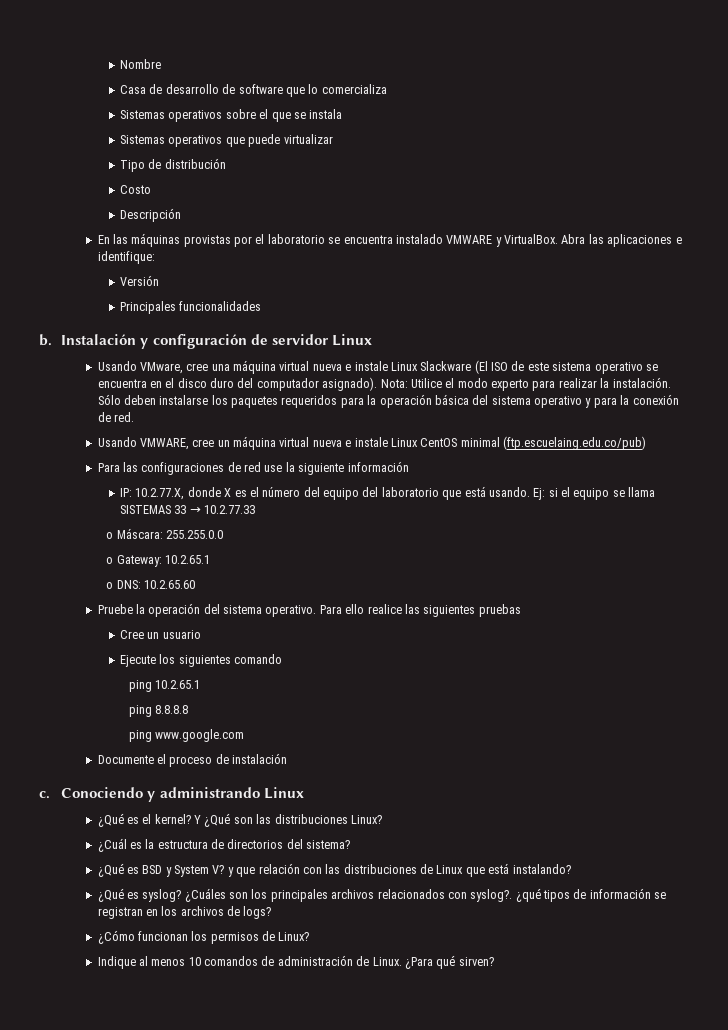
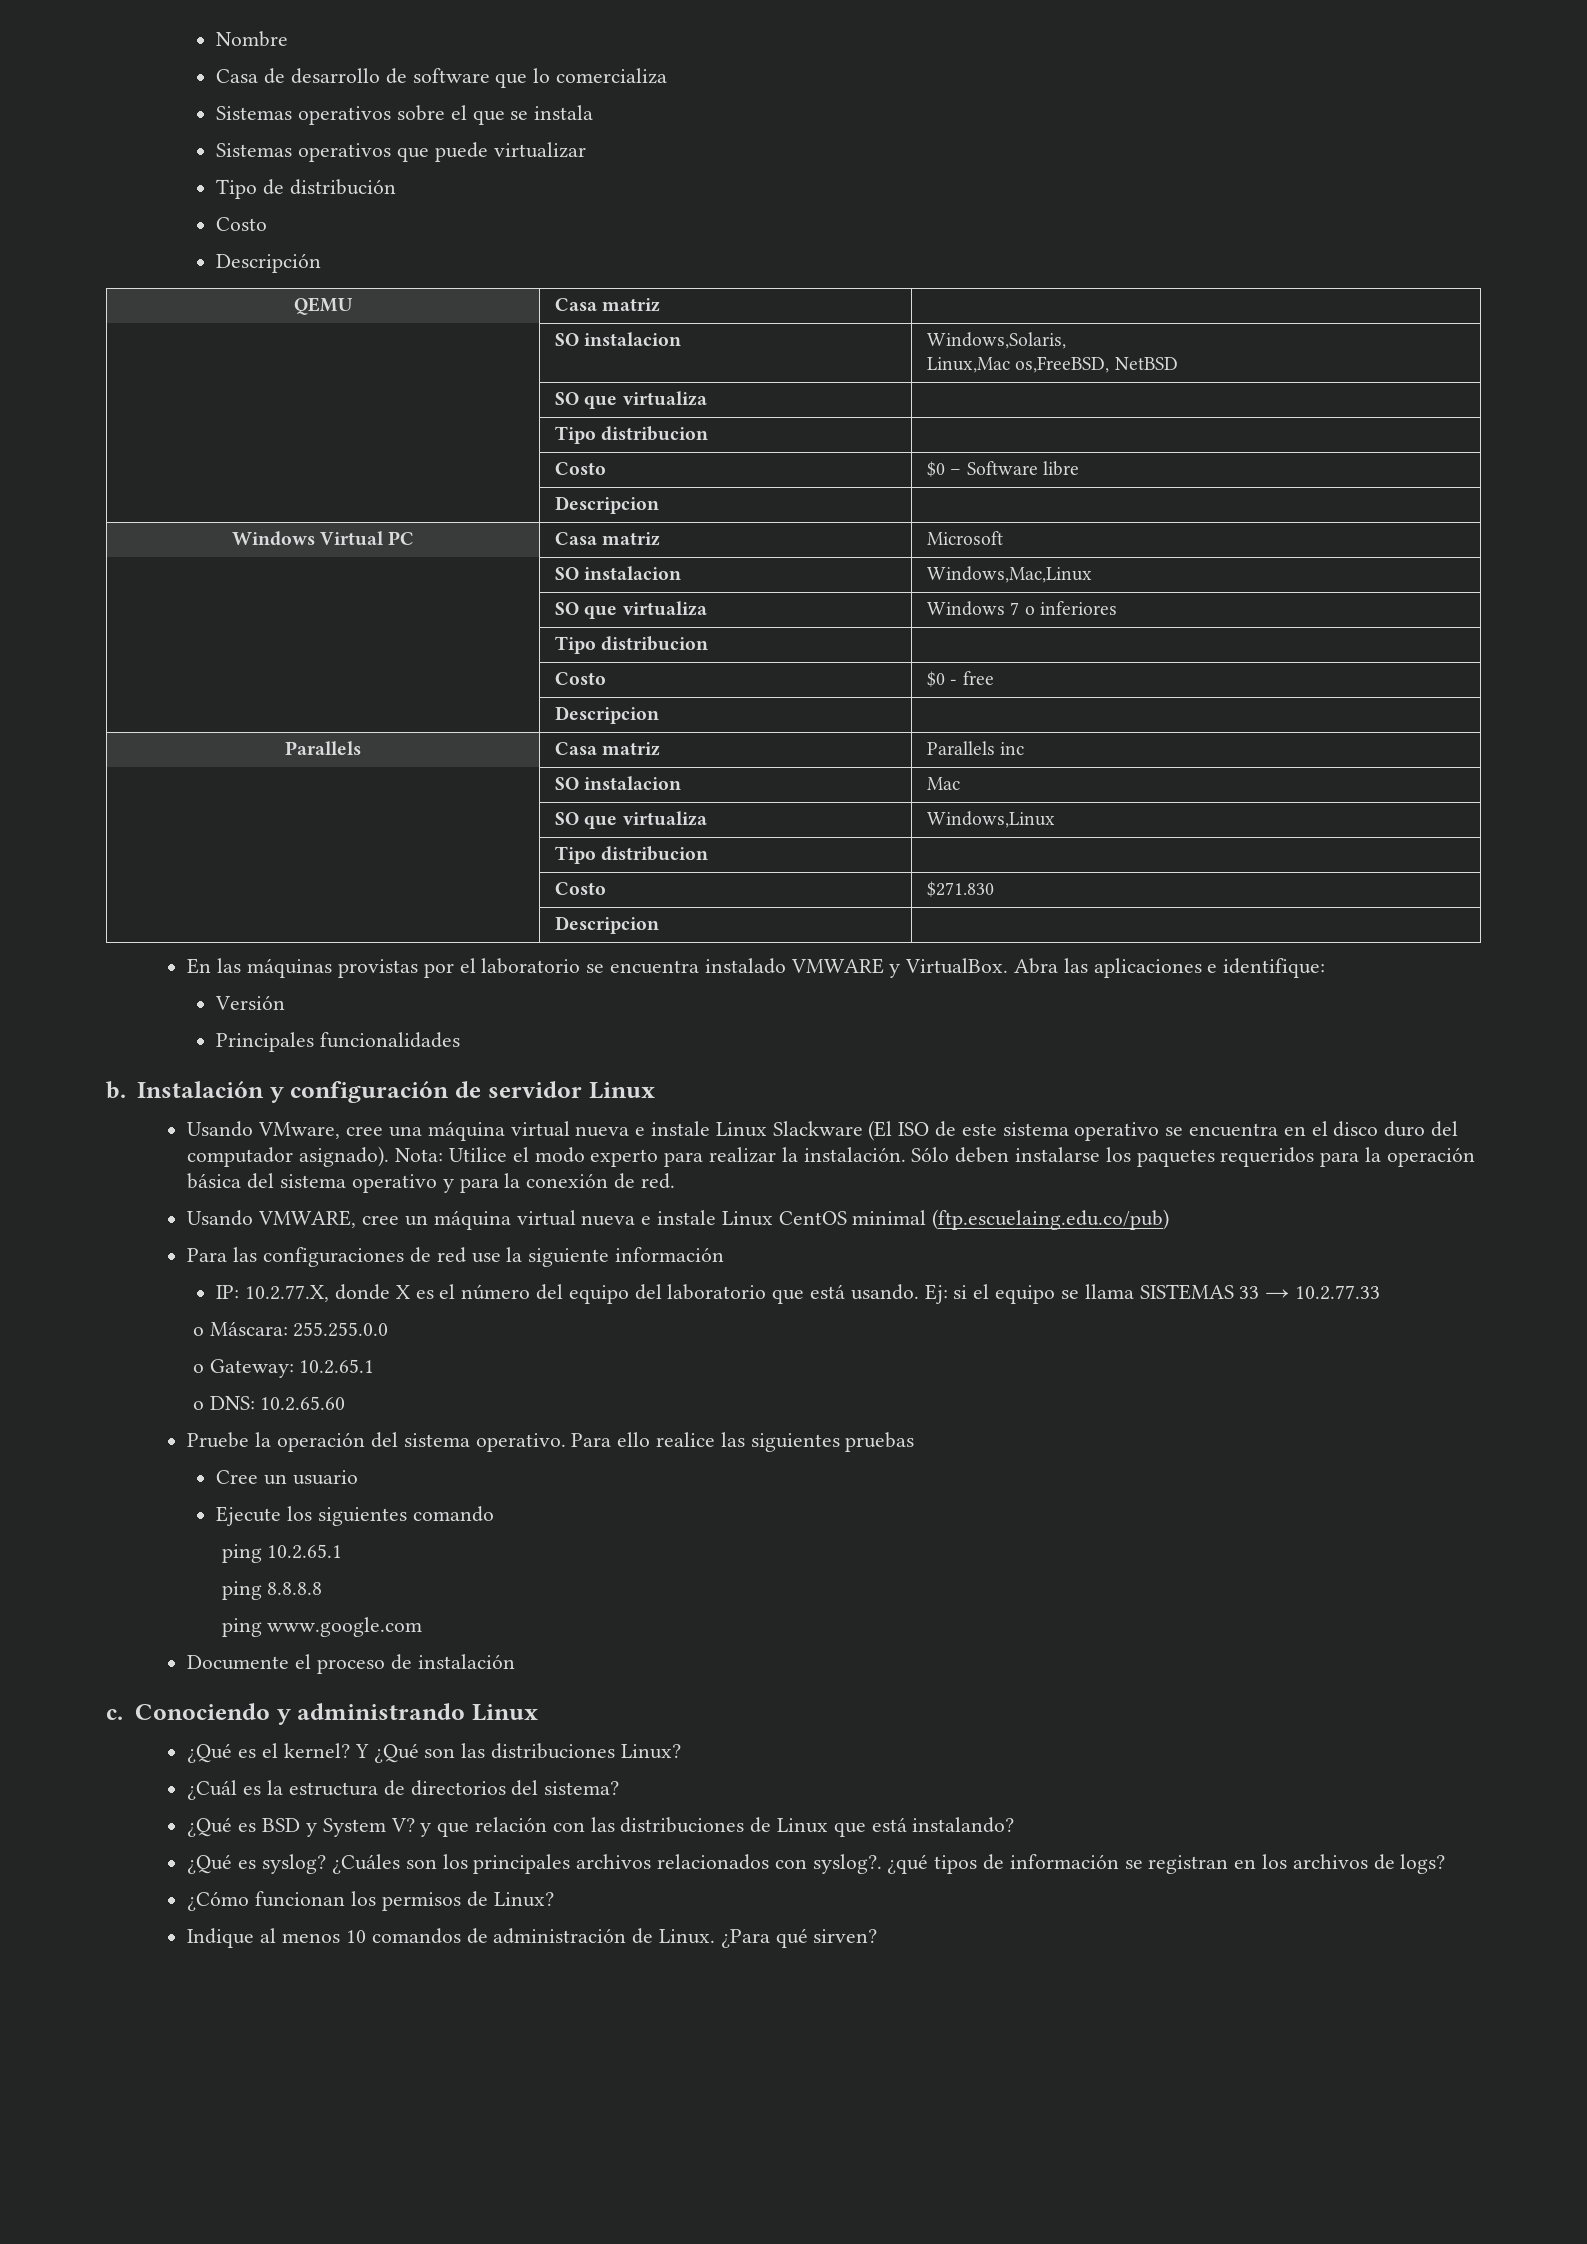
+ QEMU | Casa matriz |
+ | SO instalacion | Windows,Solaris,
+ Linux,Mac os,FreeBSD, NetBSD
+ | SO que virtualiza |
+ | Tipo distribucion |
+ | Costo | $0 – Software libre
+ | Descripcion |
+ Windows Virtual PC | Casa matriz | Microsoft
+ | SO instalacion | Windows,Mac,Linux
+ | SO que virtualiza | Windows 7 o inferiores
+ | Tipo distribucion |
+ | Costo | $0 - free
+ | Descripcion |
+ Parallels | Casa matriz | Parallels inc
+ | SO instalacion | Mac
+ | SO que virtualiza | Windows,Linux
+ | Tipo distribucion |
+ | Costo | $271.830
+ | Descripcion |

